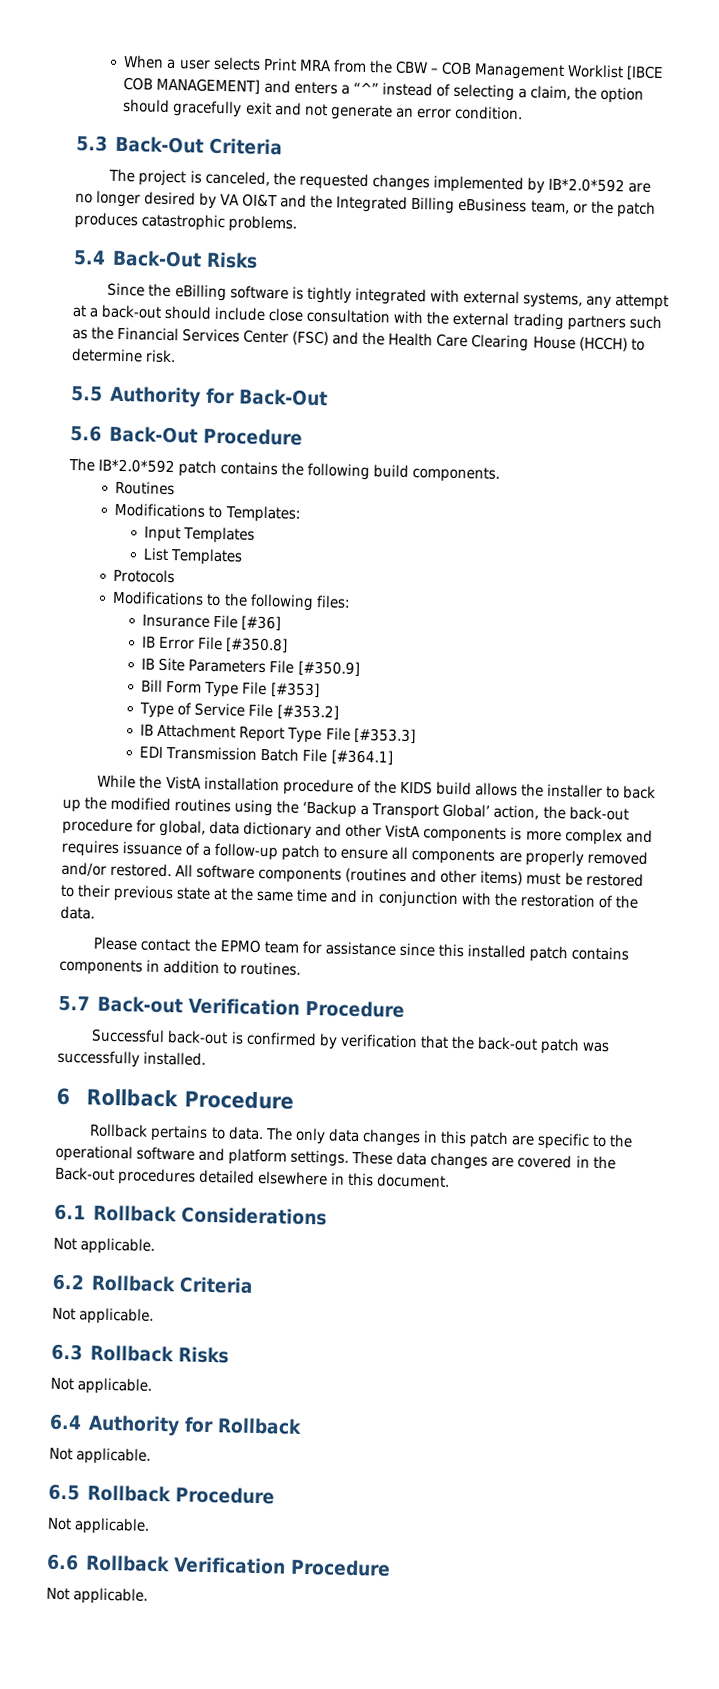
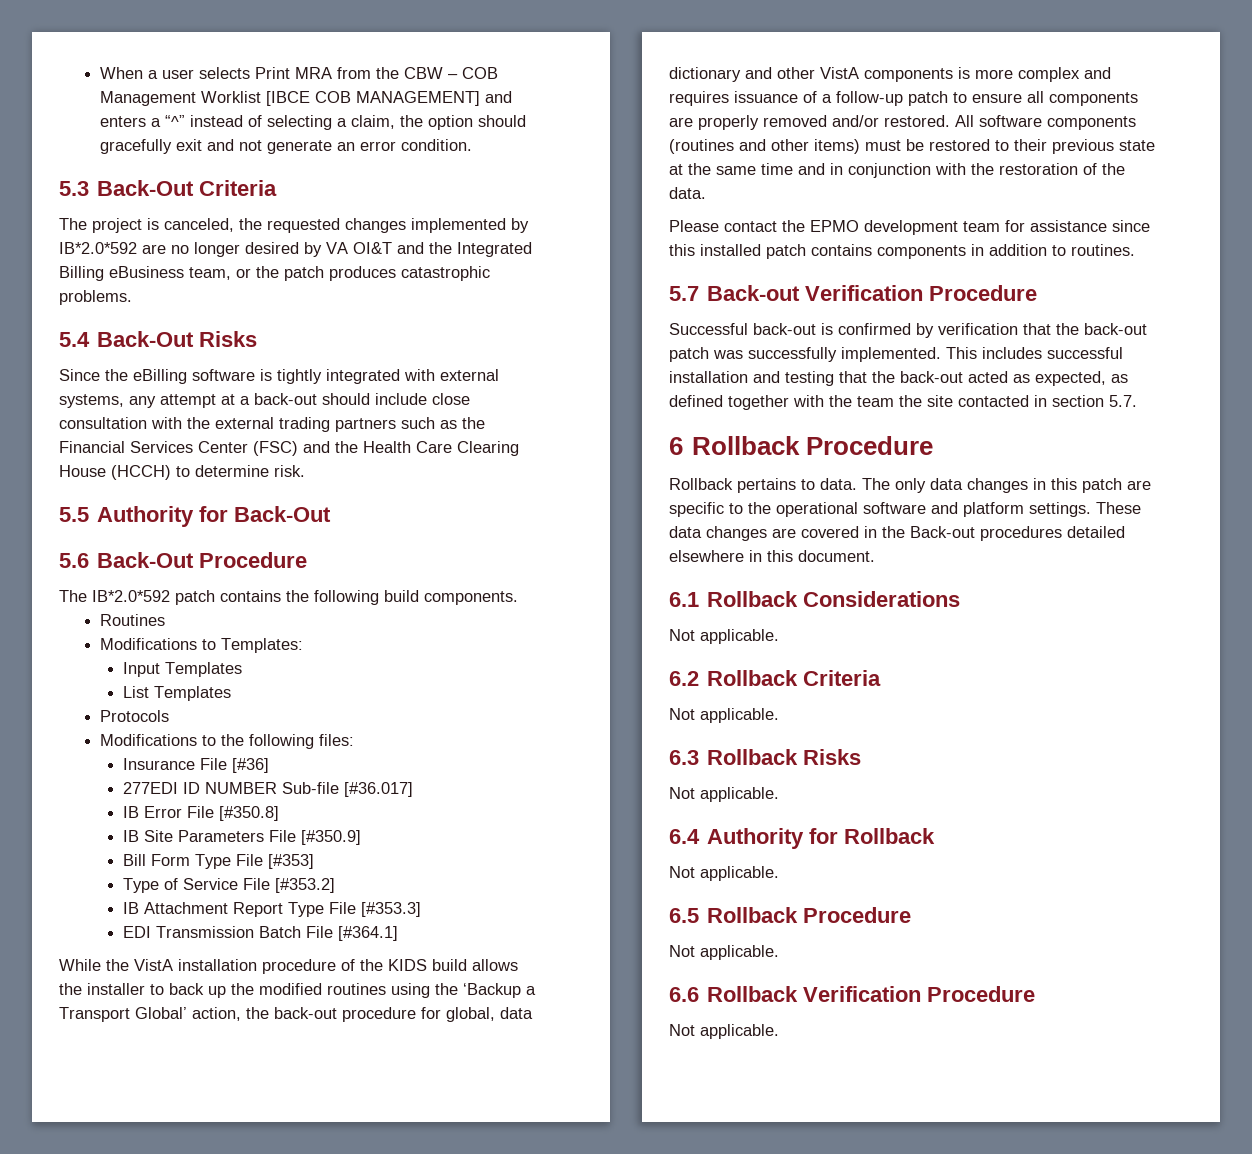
+ 277EDI ID NUMBER Sub-file [#36.017]
- Please contact the EPMO team for assistance since this installed patch contains components in addition to routines.
+ Please contact the EPMO development team for assistance since this installed patch contains components in addition to routines.
- Successful back-out is confirmed by verification that the back-out patch was successfully installed.
+ Successful back-out is confirmed by verification that the back-out patch was successfully implemented. This includes successful installation and testing that the back-out acted as expected, as defined together with the team the site contacted in section 5.7.

